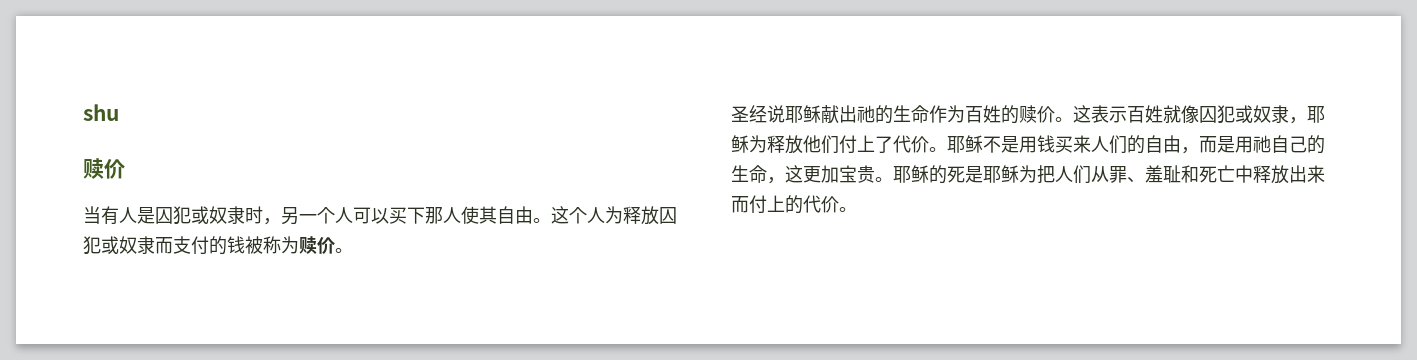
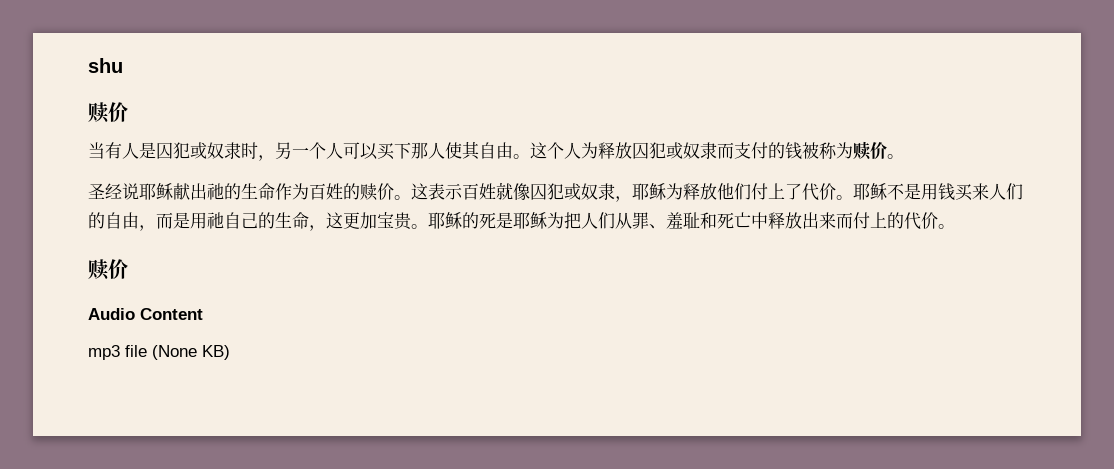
  耶稣的死是耶稣为把人们从罪、羞耻和死亡中释放出来而付上的代价。
+ 赎价
+ Audio Content
+ mp3 file (None KB)

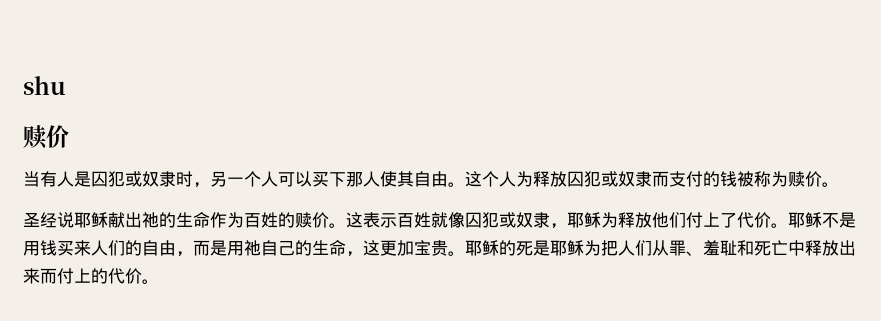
  耶稣的死是耶稣为把人们从罪、羞耻和死亡中释放出来而付上的代价。
- 赎价
- Audio Content
- mp3 file (None KB)

